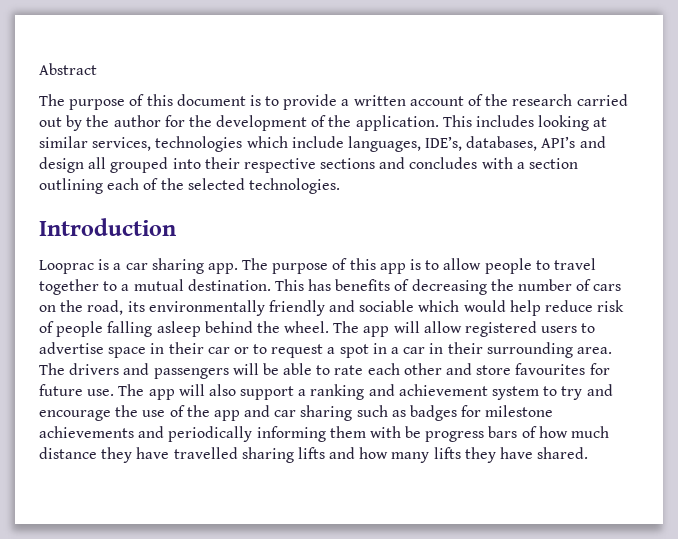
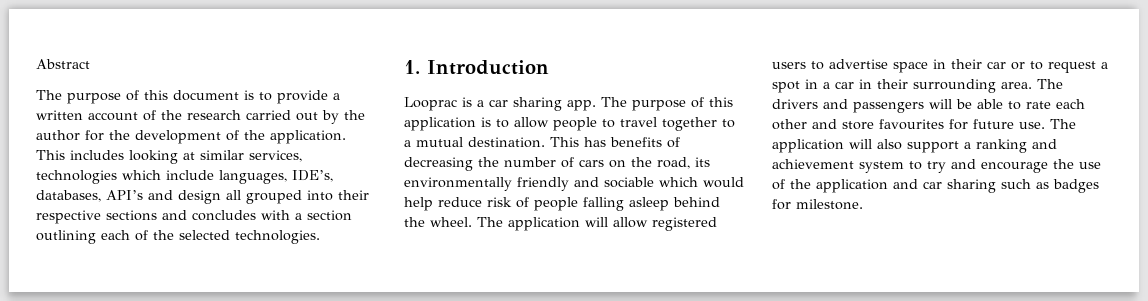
- Introduction
+ 1. Introduction
- The purpose of this app is to allow people to travel together to a mutual destination.
+ The purpose of this application is to allow people to travel together to a mutual destination.
- The app will allow registered users to advertise space in their car or to request a spot in a car in their surrounding area.
+ The application will allow registered users to advertise space in their car or to request a spot in a car in their surrounding area.
- The app will also support a ranking and achievement system to try and encourage the use of the app and car sharing such as badges for milestone achievements and periodically informing them with be progress bars of how much distance they have travelled sharing lifts and how many lifts they have shared.
+ The application will also support a ranking and achievement system to try and encourage the use of the application and car sharing such as badges for milestone.

